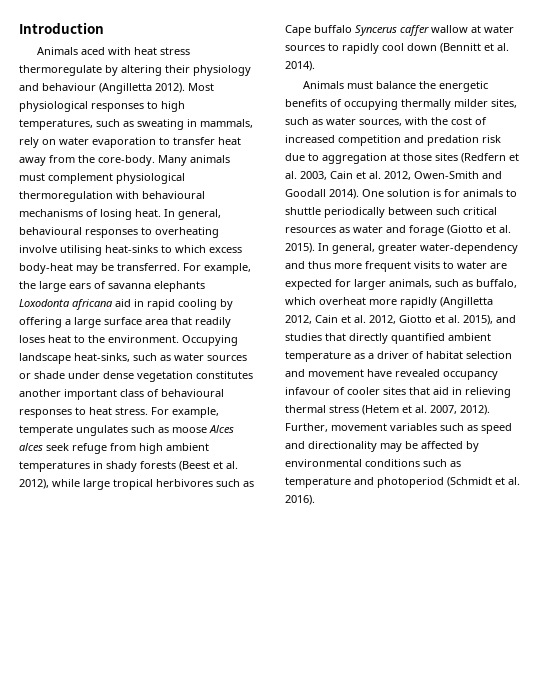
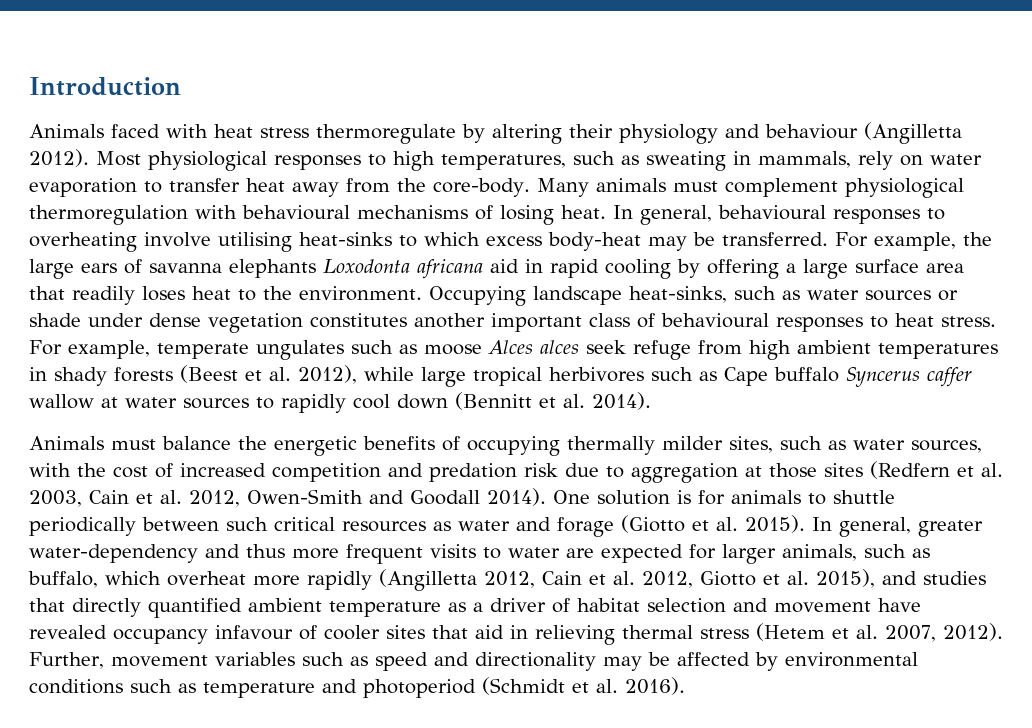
- Animals aced with heat stress thermoregulate by altering their physiology and behaviour (Angilletta 2012).
+ Animals faced with heat stress thermoregulate by altering their physiology and behaviour (Angilletta 2012).

